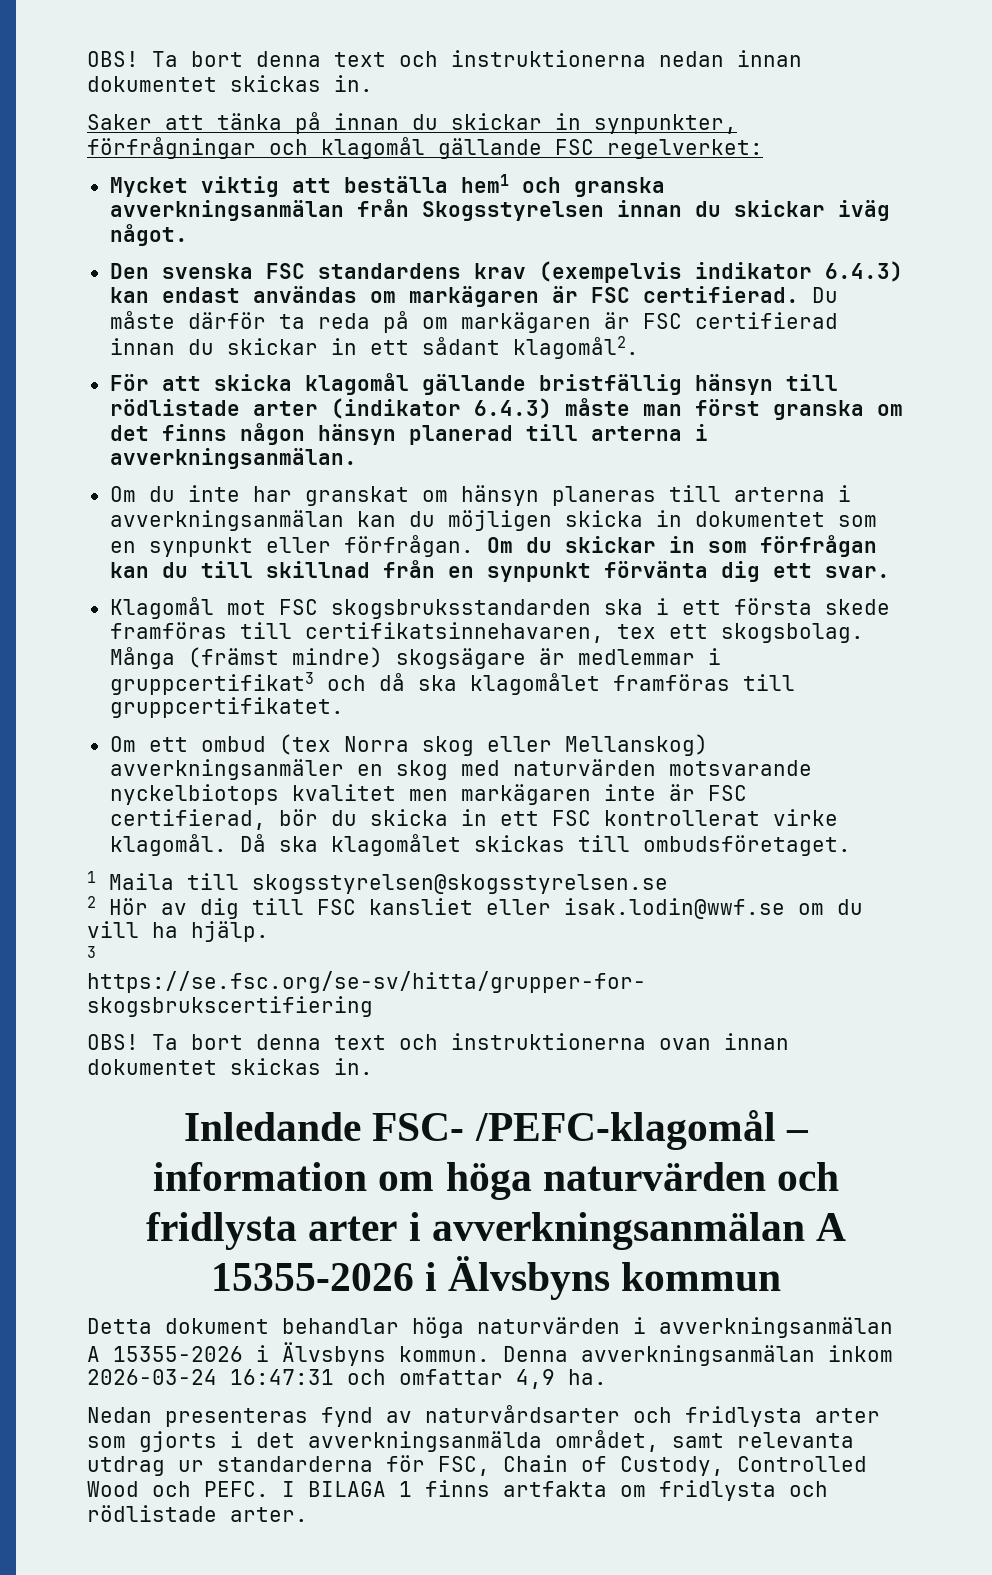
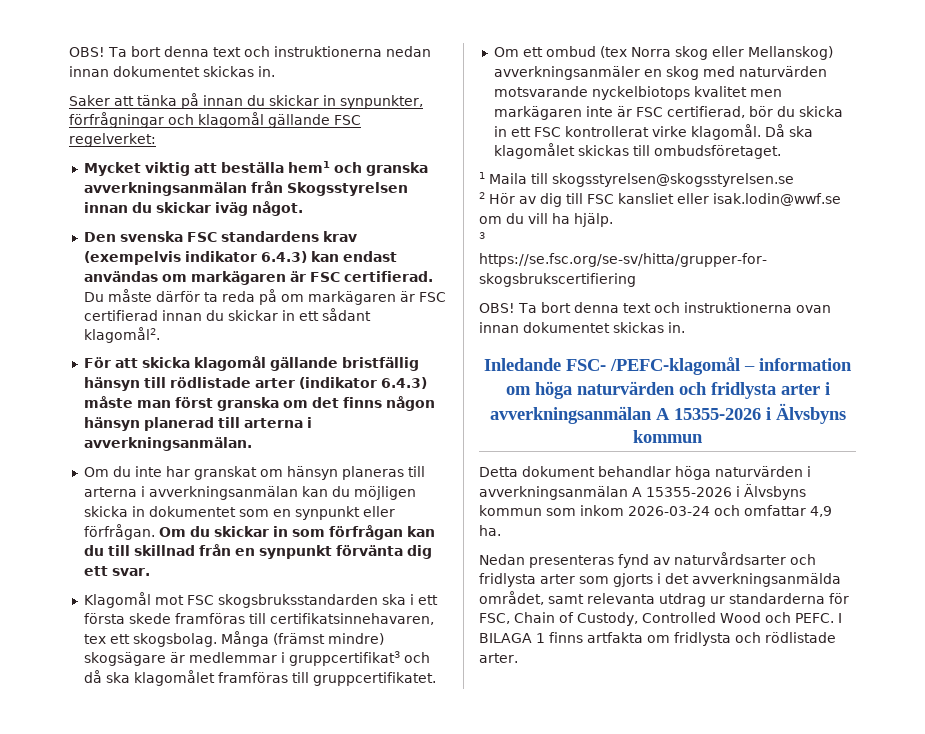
- Detta dokument behandlar höga naturvärden i avverkningsanmälan A 15355-2026 i Älvsbyns kommun. Denna avverkningsanmälan inkom 2026-03-24 16:47:31 och omfattar 4,9 ha.
+ Detta dokument behandlar höga naturvärden i avverkningsanmälan A 15355-2026 i Älvsbyns kommun som inkom 2026-03-24 och omfattar 4,9 ha.

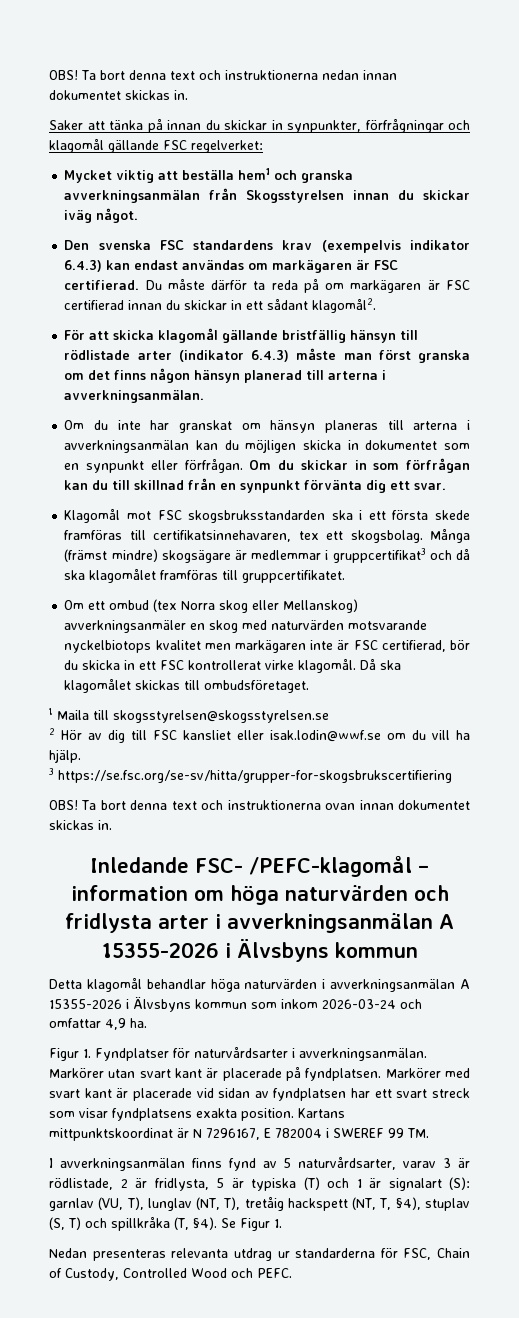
- Detta dokument behandlar höga naturvärden i avverkningsanmälan A 15355-2026 i Älvsbyns kommun som inkom 2026-03-24 och omfattar 4,9 ha.
+ Detta klagomål behandlar höga naturvärden i avverkningsanmälan A 15355-2026 i Älvsbyns kommun som inkom 2026-03-24 och omfattar 4,9 ha.
- Nedan presenteras fynd av naturvårdsarter och fridlysta arter som gjorts i det avverkningsanmälda området, samt relevanta utdrag ur standarderna för FSC, Chain of Custody, Controlled Wood och PEFC. I BILAGA 1 finns artfakta om fridlysta och rödlistade arter.
+ Figur 1. Fyndplatser för naturvårdsarter i avverkningsanmälan. Markörer utan svart kant är placerade på fyndplatsen. Markörer med svart kant är placerade vid sidan av fyndplatsen har ett svart streck som visar fyndplatsens exakta position. Kartans mittpunktskoordinat är N 7296167, E 782004 i SWEREF 99 TM.
+ I avverkningsanmälan finns fynd av 5 naturvårdsarter, varav 3 är rödlistade, 2 är fridlysta, 5 är typiska (T) och 1 är signalart (S): garnlav (VU, T), lunglav (NT, T), tretåig hackspett (NT, T, §4), stuplav (S, T) och spillkråka (T, §4). Se Figur 1.
+ Nedan presenteras relevanta utdrag ur standarderna för FSC, Chain of Custody, Controlled Wood och PEFC.

